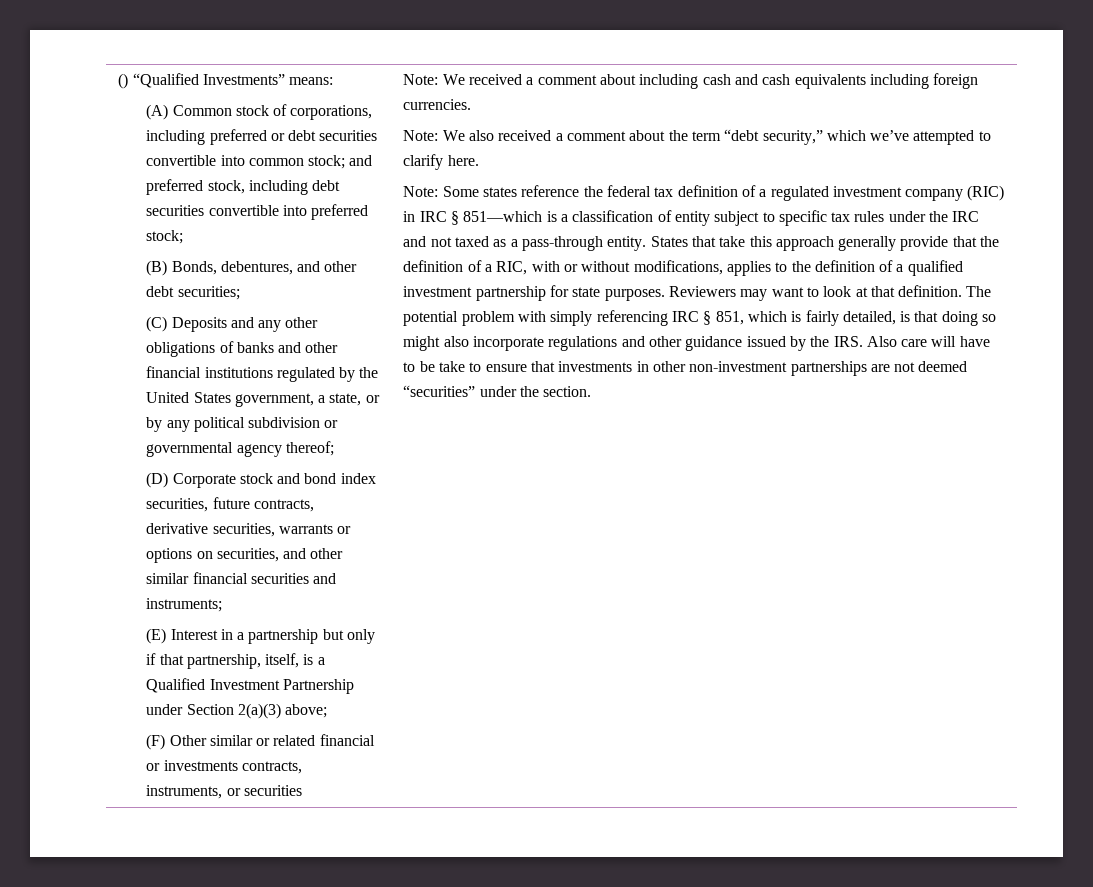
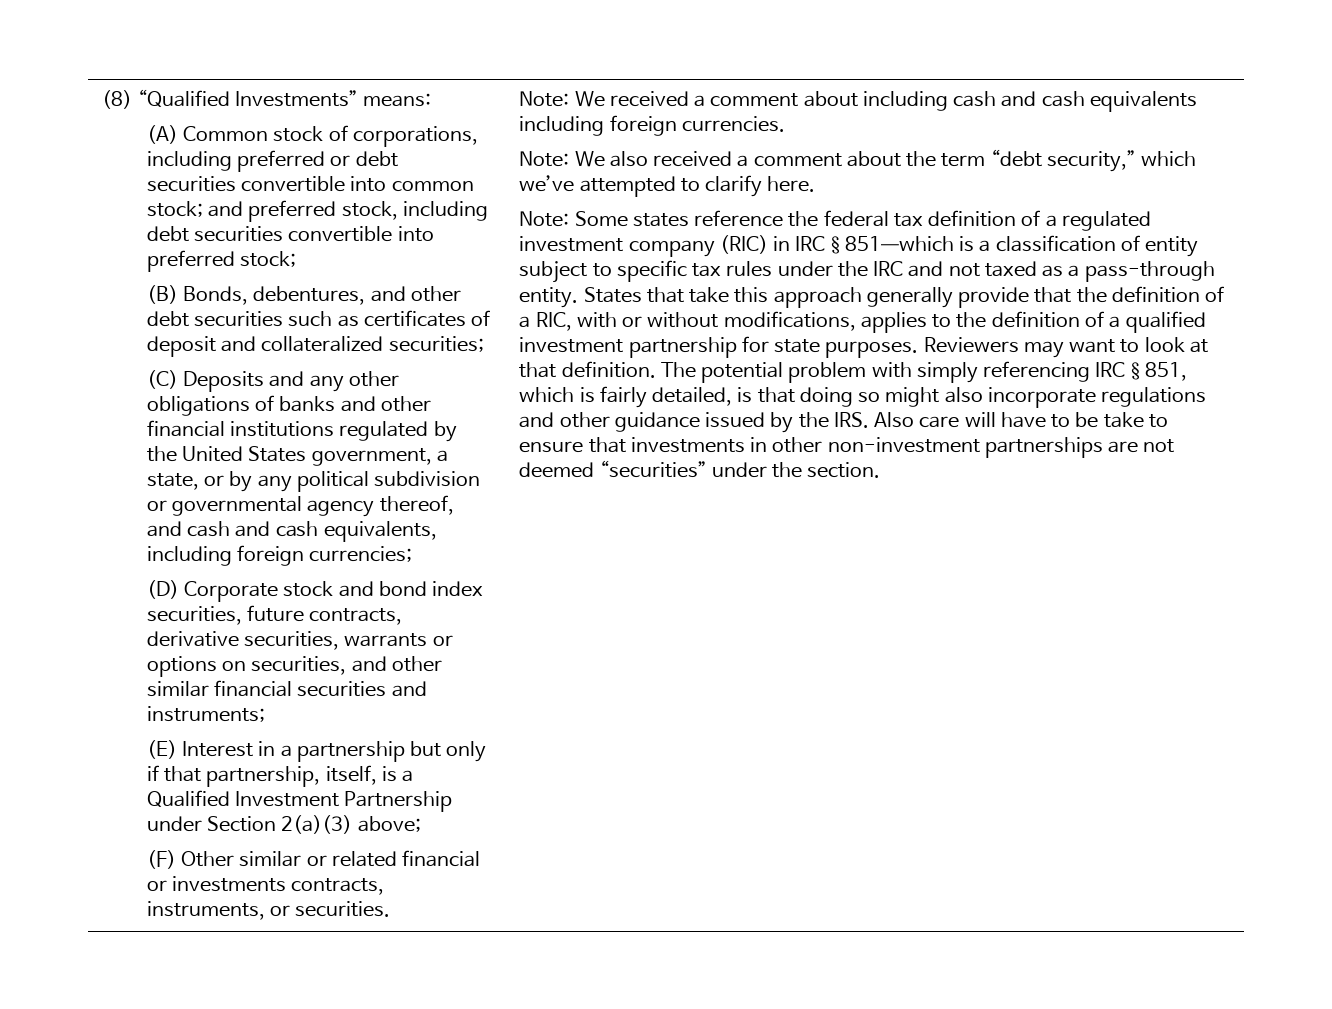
- () “Qualified Investments” means:
+ (8) “Qualified Investments” means:
- (B) Bonds, debentures, and other debt securities;
+ (B) Bonds, debentures, and other debt securities such as certificates of deposit and collateralized securities;
- (C) Deposits and any other obligations of banks and other financial institutions regulated by the United States government, a state, or by any political subdivision or governmental agency thereof;
+ (C) Deposits and any other obligations of banks and other financial institutions regulated by the United States government, a state, or by any political subdivision or governmental agency thereof, and cash and cash equivalents, including foreign currencies;
- (F) Other similar or related financial or investments contracts, instruments, or securities
+ (F) Other similar or related financial or investments contracts, instruments, or securities.

